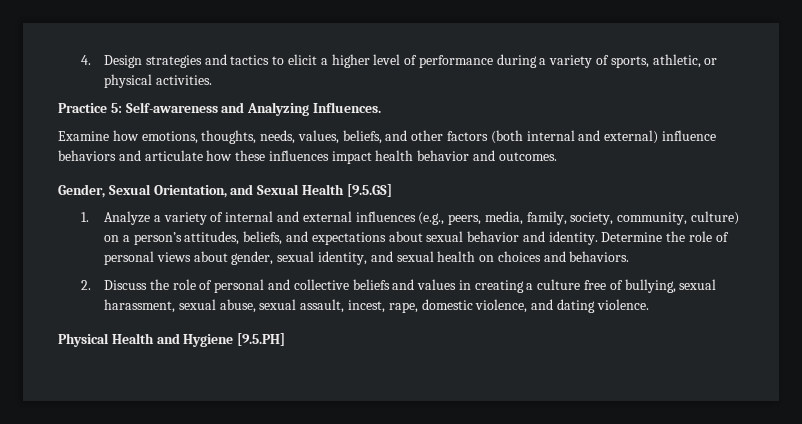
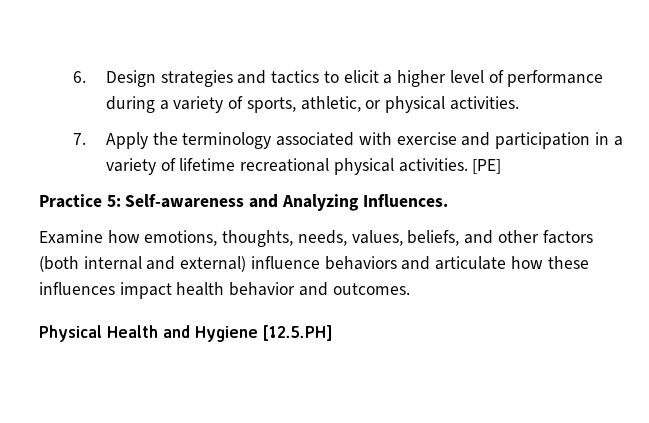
- 4. Design strategies and tactics to elicit a higher level of performance during a variety of sports, athletic, or physical activities.
+ 6. Design strategies and tactics to elicit a higher level of performance during a variety of sports, athletic, or physical activities.
+ 7. Apply the terminology associated with exercise and participation in a variety of lifetime recreational physical activities. [PE]
- Gender, Sexual Orientation, and Sexual Health [9.5.GS]
- 1. Analyze a variety of internal and external influences (e.g., peers, media, family, society, community, culture) on a person’s attitudes, beliefs, and expectations about sexual behavior and identity. Determine the role of personal views about gender, sexual identity, and sexual health on choices and behaviors.
- 2. Discuss the role of personal and collective beliefs and values in creating a culture free of bullying, sexual harassment, sexual abuse, sexual assault, incest, rape, domestic violence, and dating violence.
- Physical Health and Hygiene [9.5.PH]
+ Physical Health and Hygiene [12.5.PH]

